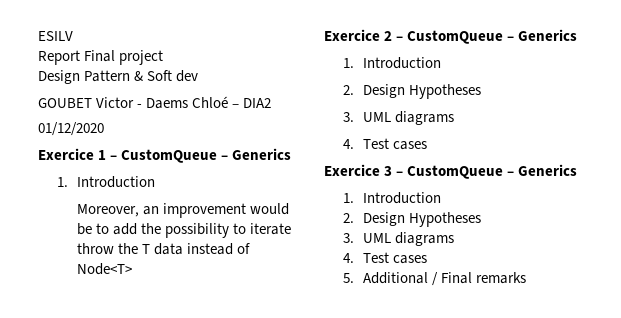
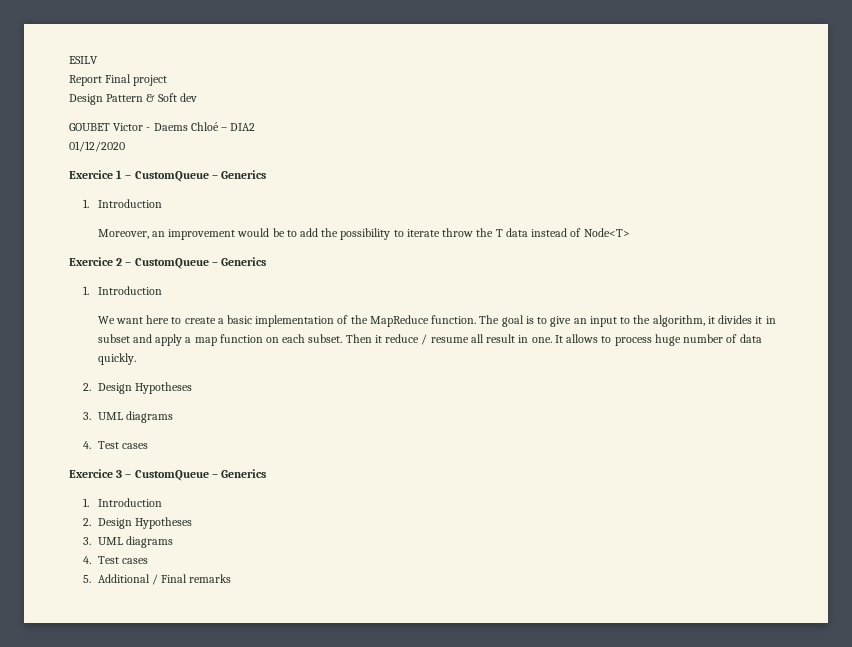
+ We want here to create a basic implementation of the MapReduce function. The goal is to give an input to the algorithm, it divides it in subset and apply a map function on each subset. Then it reduce / resume all result in one. It allows to process huge number of data quickly.

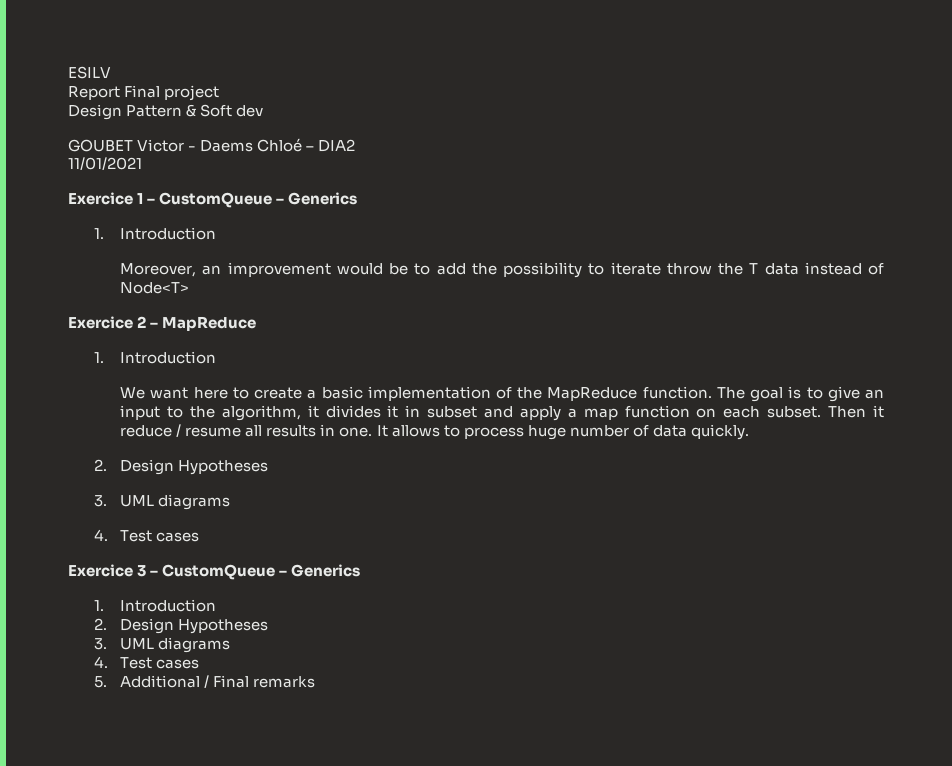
- 01/12/2020
+ 11/01/2021
- Exercice 2 – CustomQueue – Generics
+ Exercice 2 – MapReduce
- Then it reduce / resume all result in one.
+ Then it reduce / resume all results in one.

